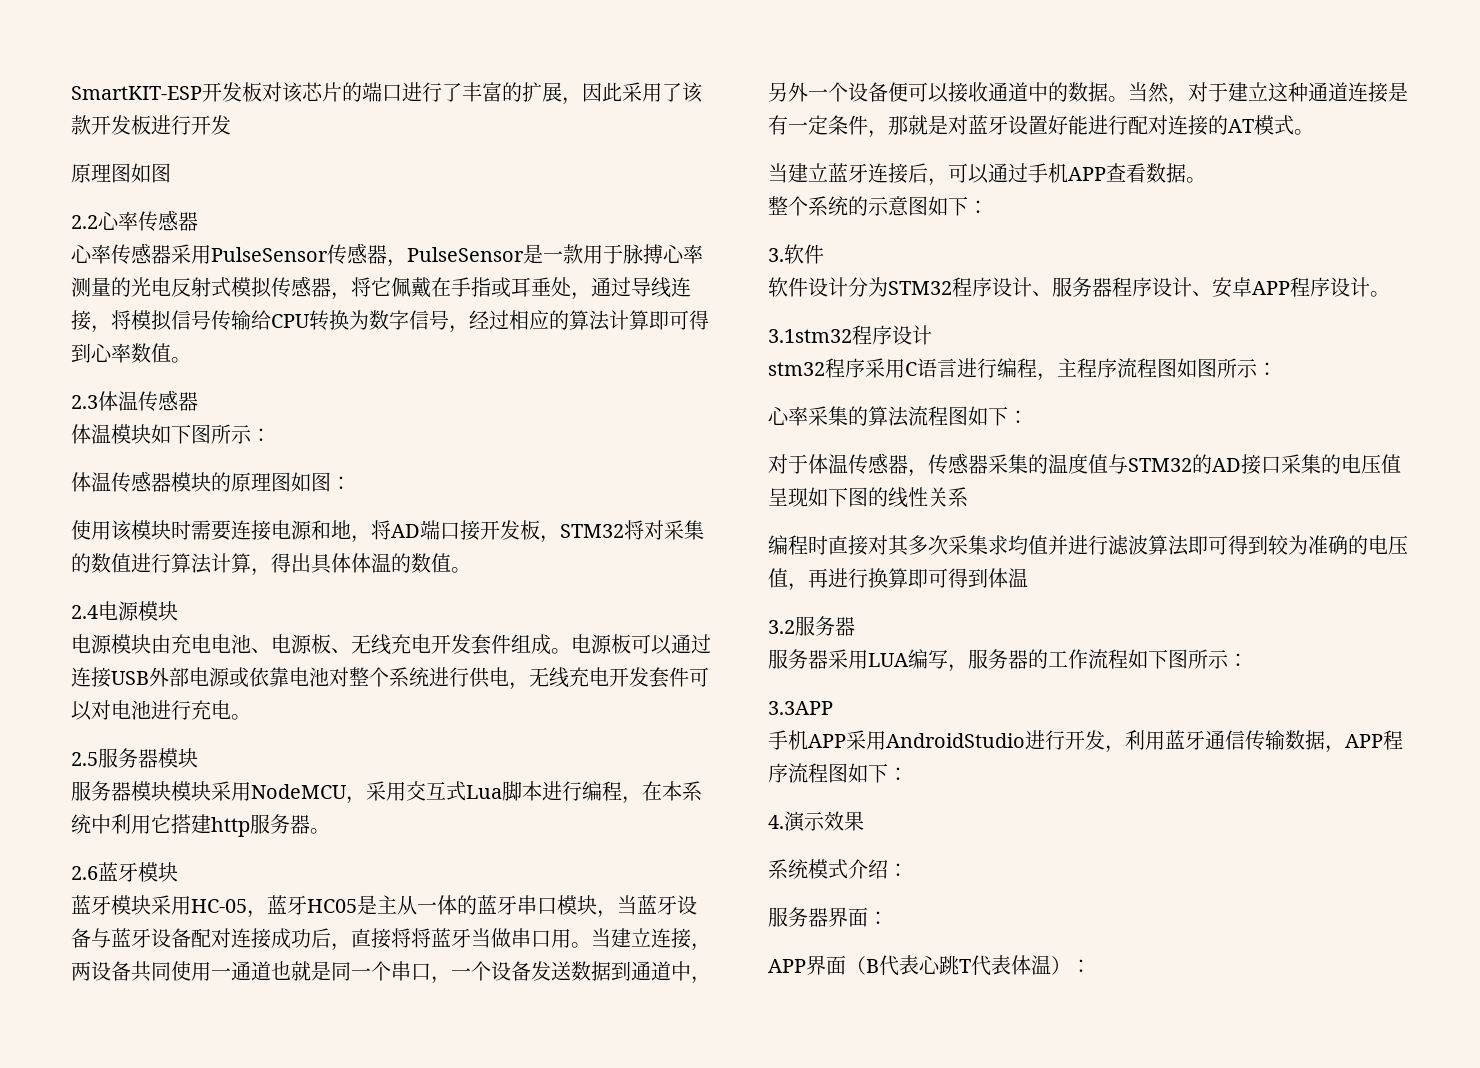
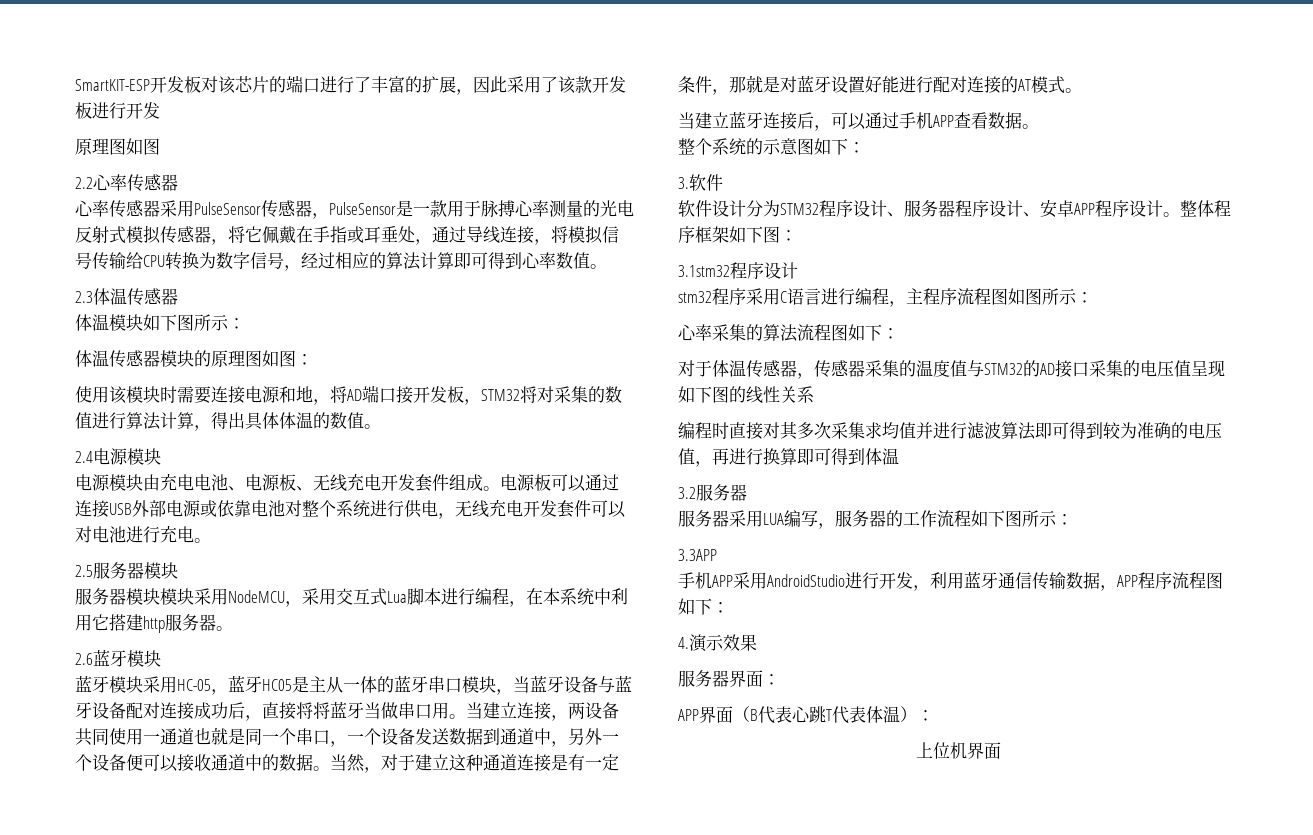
+ 整体程序框架如下图：
- 系统模式介绍：
+ 上位机界面

